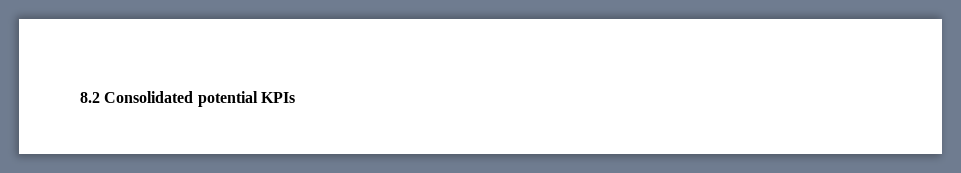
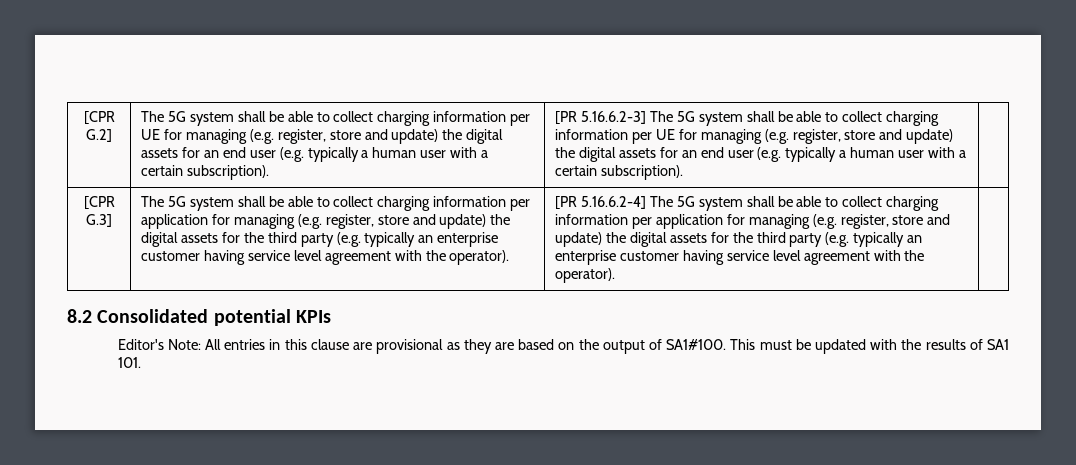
+ [CPR G.2] | The 5G system shall be able to collect charging information per UE for managing (e.g. register, store and update) the digital assets for an end user (e.g. typically a human user with a certain subscription). | [PR 5.16.6.2-3] The 5G system shall be able to collect charging information per UE for managing (e.g. register, store and update) the digital assets for an end user (e.g. typically a human user with a certain subscription). |
+ [CPR G.3] | The 5G system shall be able to collect charging information per application for managing (e.g. register, store and update) the digital assets for the third party (e.g. typically an enterprise customer having service level agreement with the operator). | [PR 5.16.6.2-4] The 5G system shall be able to collect charging information per application for managing (e.g. register, store and update) the digital assets for the third party (e.g. typically an enterprise customer having service level agreement with the operator). |
  8.2 Consolidated potential KPIs
+ Editor's Note: All entries in this clause are provisional as they are based on the output of SA1#100. This must be updated with the results of SA1 101.

